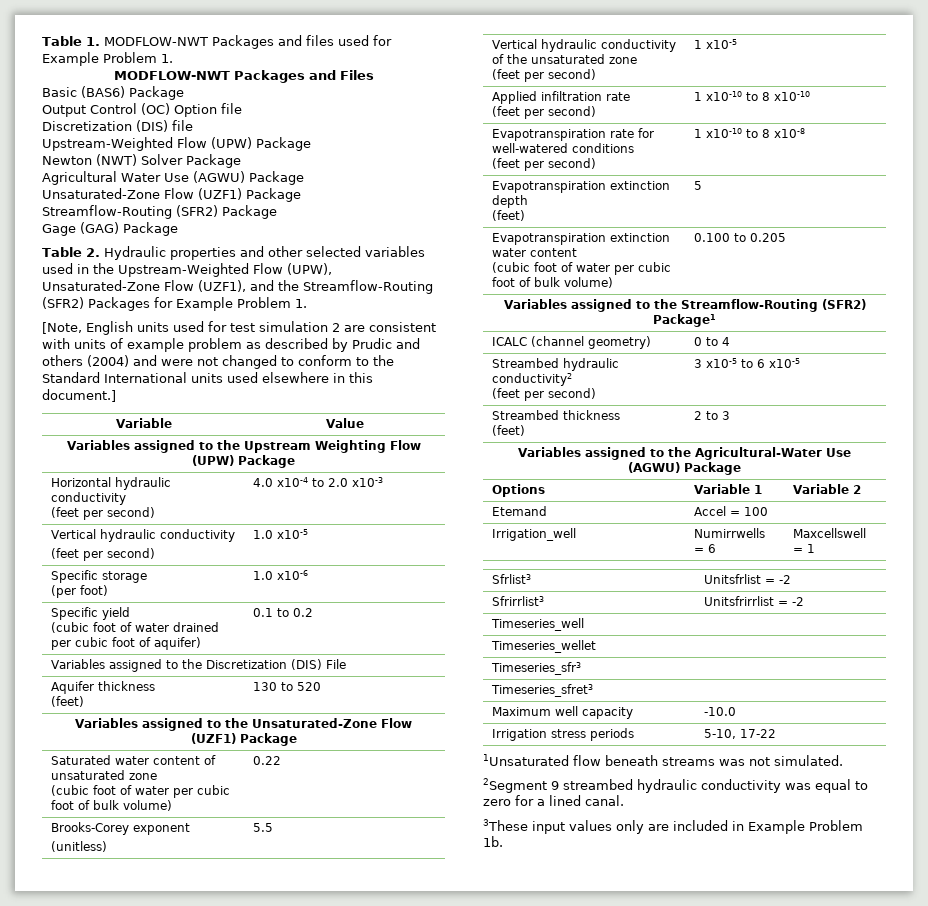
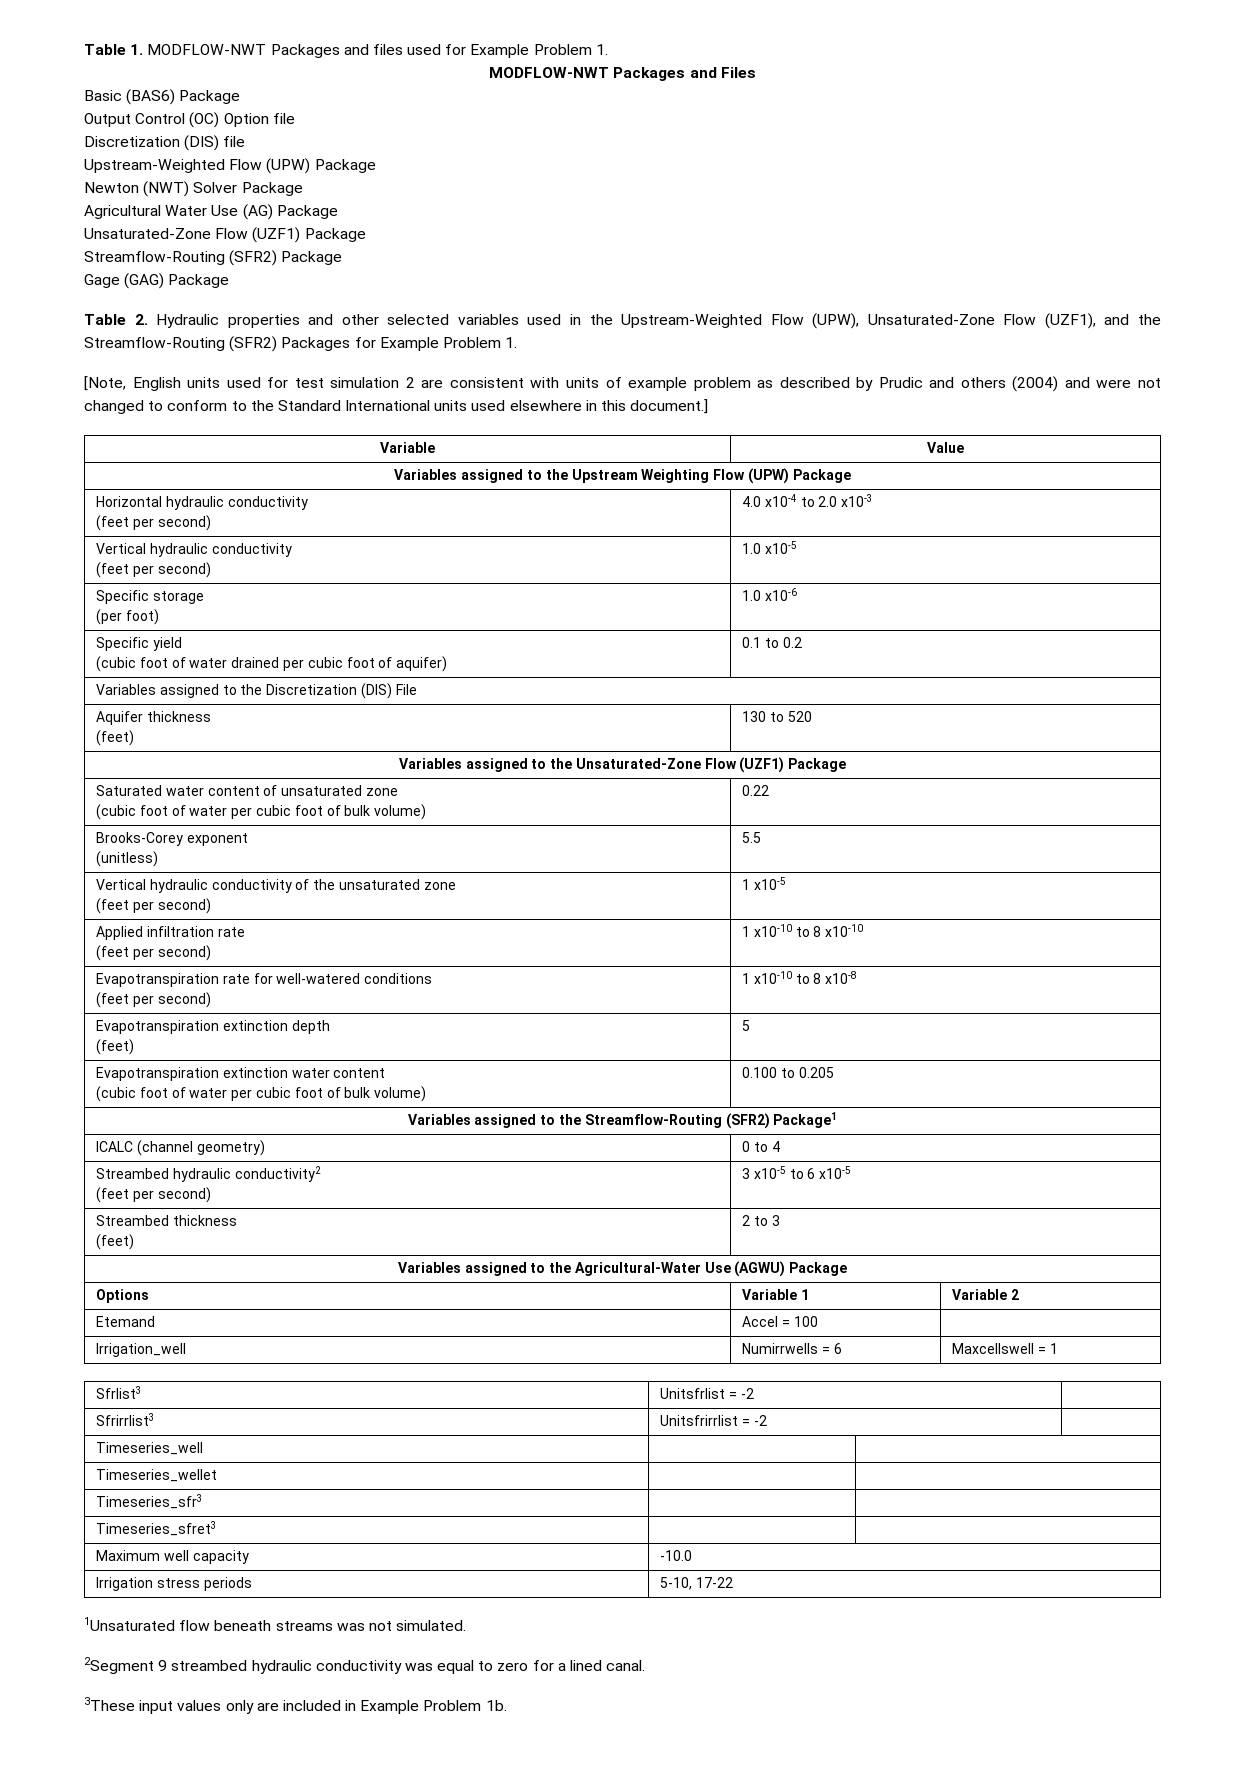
- Agricultural Water Use (AGWU) Package
+ Agricultural Water Use (AG) Package

